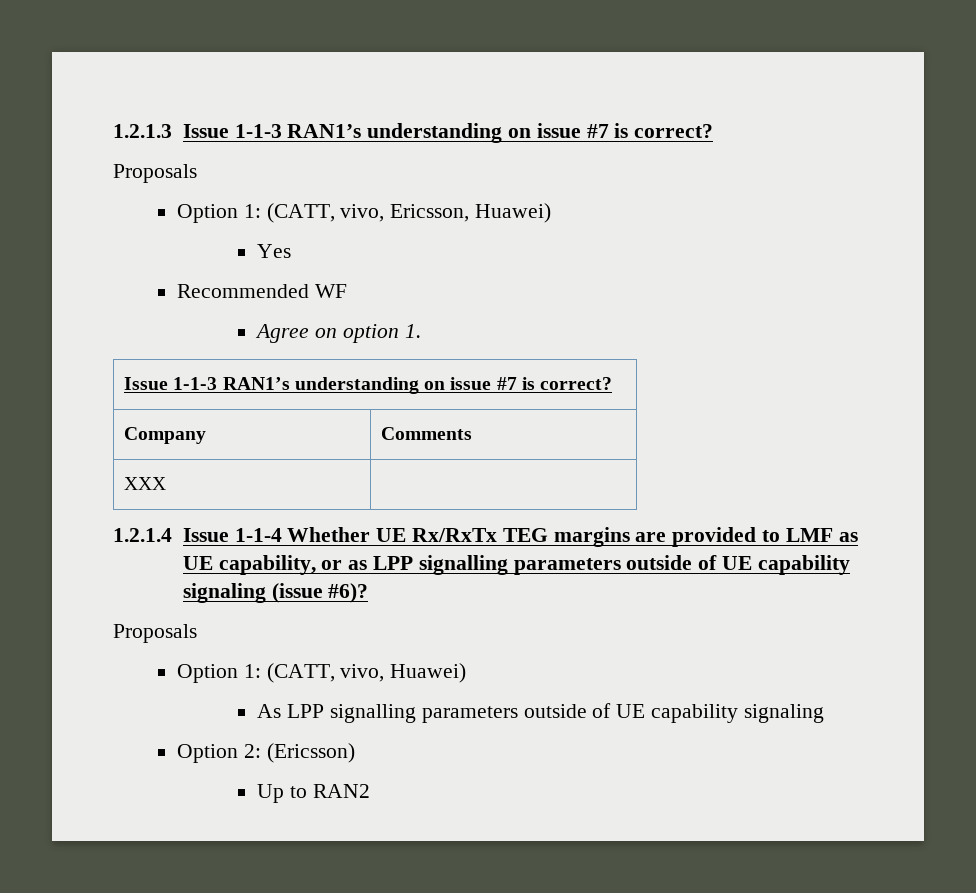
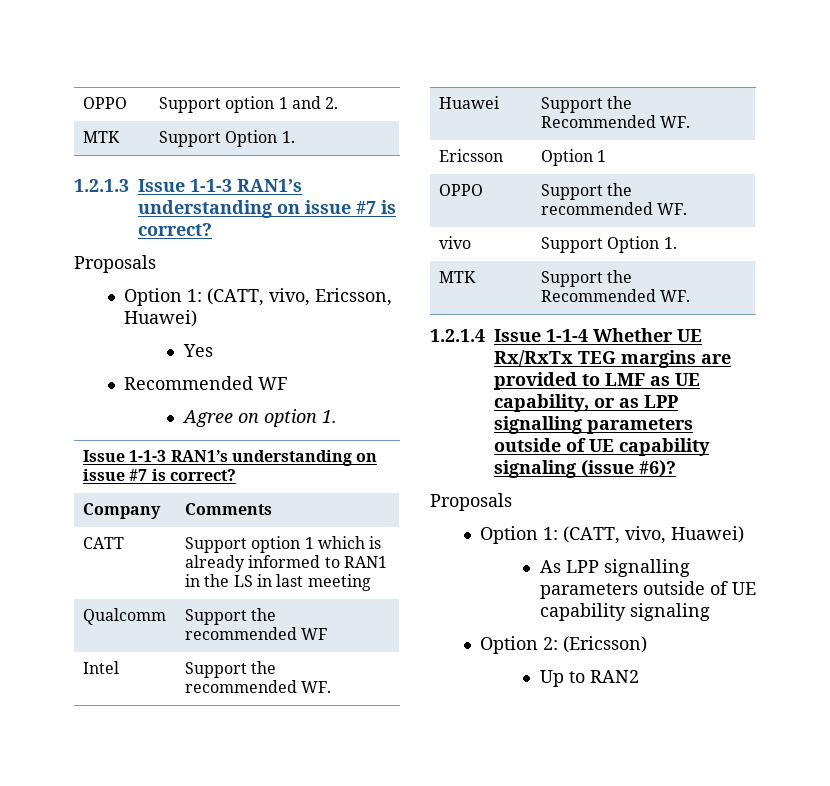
+ OPPO | Support option 1 and 2.
+ MTK | Support Option 1.
- XXX |
+ CATT | Support option 1 which is already informed to RAN1 in the LS in last meeting
+ Qualcomm | Support the recommended WF
+ Intel | Support the recommended WF.
+ Huawei | Support the Recommended WF.
+ Ericsson | Option 1
+ OPPO | Support the recommended WF.
+ vivo | Support Option 1.
+ MTK | Support the Recommended WF.

